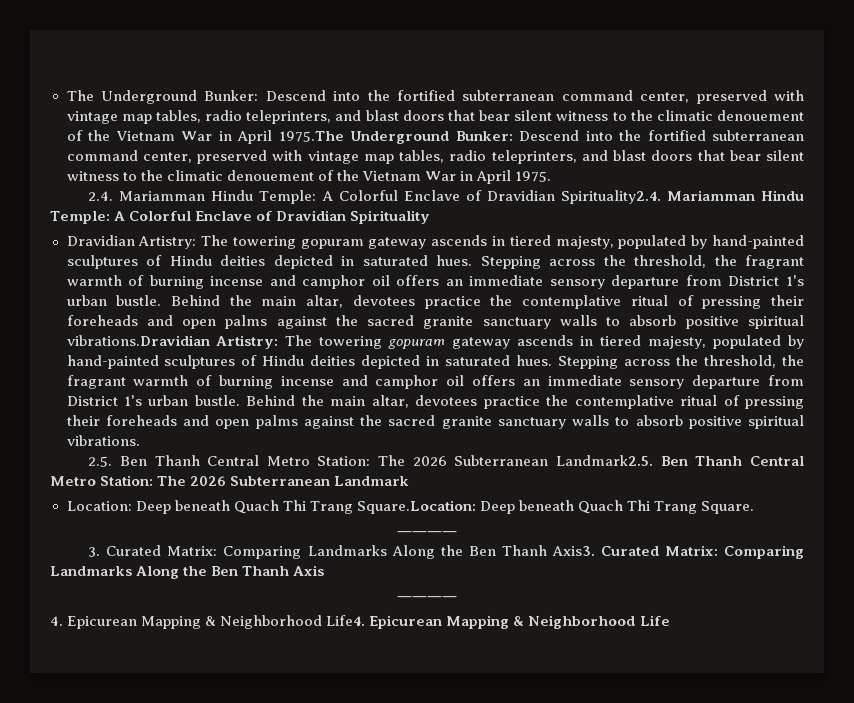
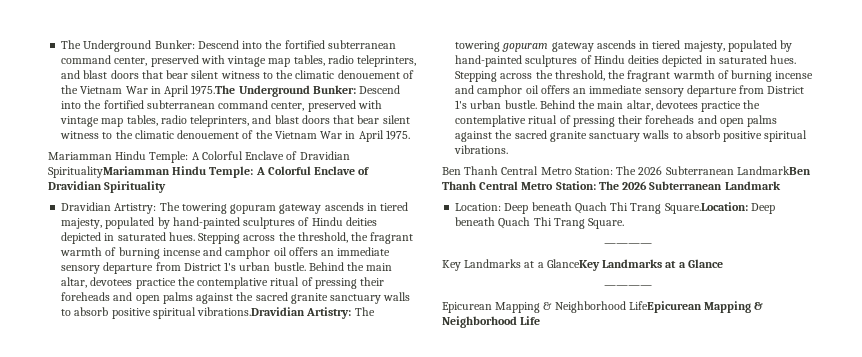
- 2.4. Mariamman Hindu Temple: A Colorful Enclave of Dravidian Spirituality2.4. Mariamman Hindu Temple: A Colorful Enclave of Dravidian Spirituality
+ Mariamman Hindu Temple: A Colorful Enclave of Dravidian SpiritualityMariamman Hindu Temple: A Colorful Enclave of Dravidian Spirituality
- 2.5. Ben Thanh Central Metro Station: The 2026 Subterranean Landmark2.5. Ben Thanh Central Metro Station: The 2026 Subterranean Landmark
+ Ben Thanh Central Metro Station: The 2026 Subterranean LandmarkBen Thanh Central Metro Station: The 2026 Subterranean Landmark
- 3. Curated Matrix: Comparing Landmarks Along the Ben Thanh Axis3. Curated Matrix: Comparing Landmarks Along the Ben Thanh Axis
+ Key Landmarks at a GlanceKey Landmarks at a Glance
  ――――
- 4. Epicurean Mapping & Neighborhood Life4. Epicurean Mapping & Neighborhood Life
+ Epicurean Mapping & Neighborhood LifeEpicurean Mapping & Neighborhood Life

